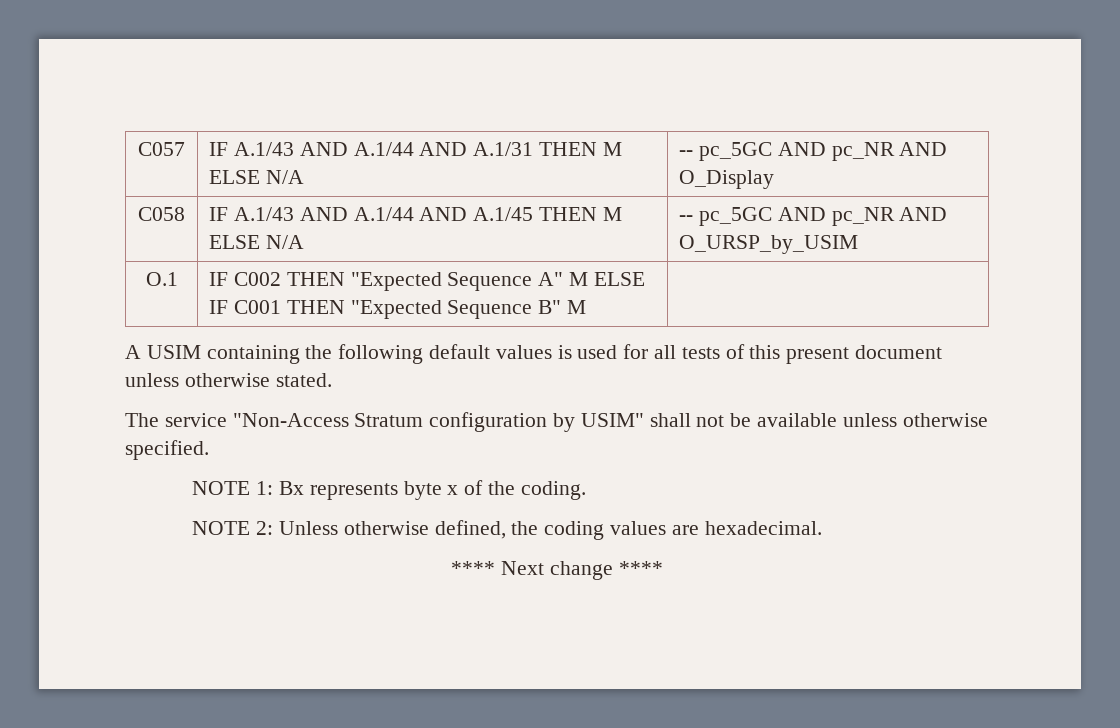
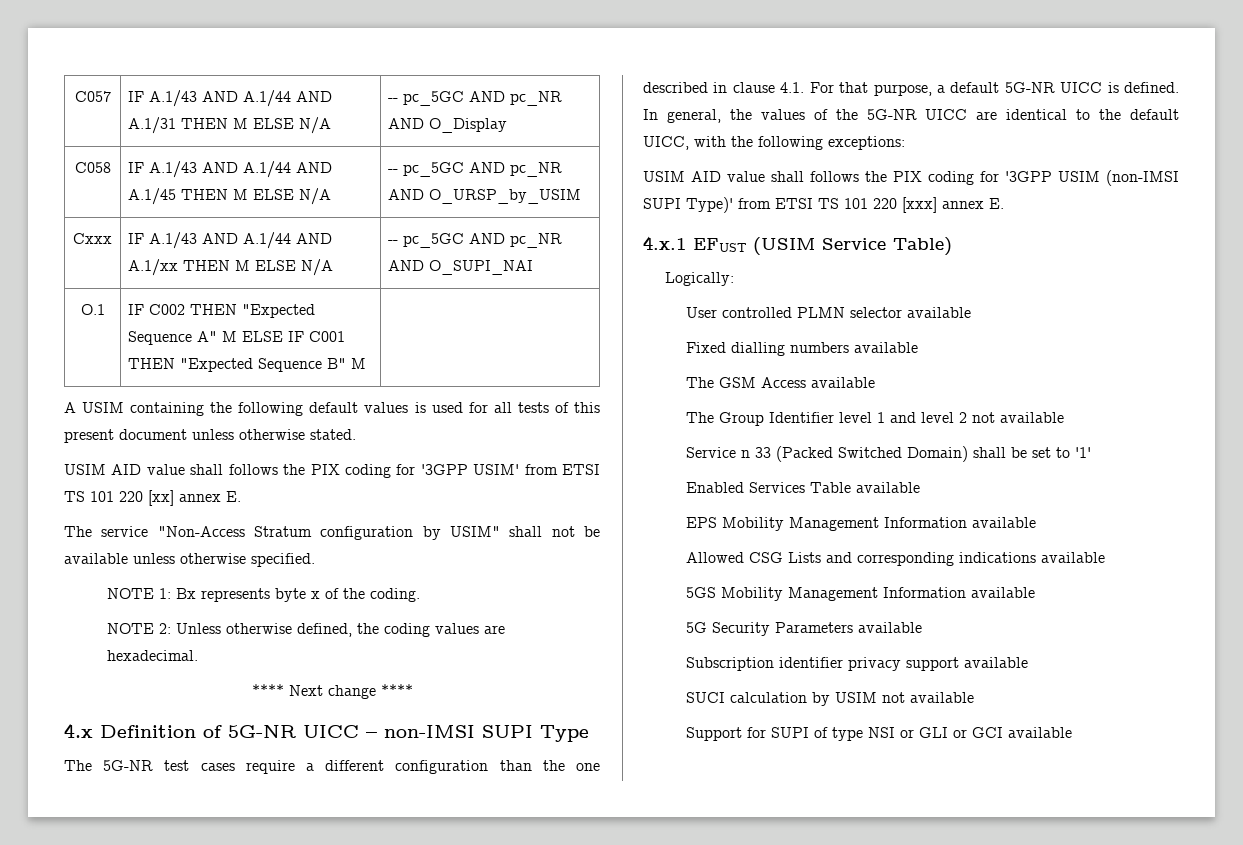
+ Cxxx | IF A.1/43 AND A.1/44 AND A.1/xx THEN M ELSE N/A | -- pc_5GC AND pc_NR AND O_SUPI_NAI
+ USIM AID value shall follows the PIX coding for '3GPP USIM' from ETSI TS 101 220 [xx] annex E.
+ 4.x Definition of 5G-NR UICC – non-IMSI SUPI Type
+ The 5G-NR test cases require a different configuration than the one described in clause 4.1. For that purpose, a default 5G-NR UICC is defined. In general, the values of the 5G-NR UICC are identical to the default UICC, with the following exceptions:
+ USIM AID value shall follows the PIX coding for '3GPP USIM (non-IMSI SUPI Type)' from ETSI TS 101 220 [xxx] annex E.
+ 4.x.1 EFUST (USIM Service Table)
+ Logically:
+ User controlled PLMN selector available
+ Fixed dialling numbers available
+ The GSM Access available
+ The Group Identifier level 1 and level 2 not available
+ Service n 33 (Packed Switched Domain) shall be set to '1'
+ Enabled Services Table available
+ EPS Mobility Management Information available
+ Allowed CSG Lists and corresponding indications available
+ 5GS Mobility Management Information available
+ 5G Security Parameters available
+ Subscription identifier privacy support available
+ SUCI calculation by USIM not available
+ Support for SUPI of type NSI or GLI or GCI available

